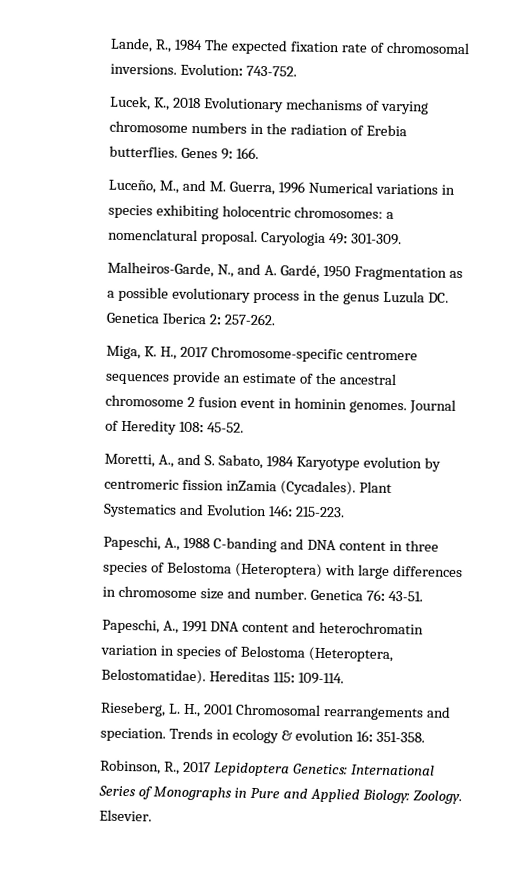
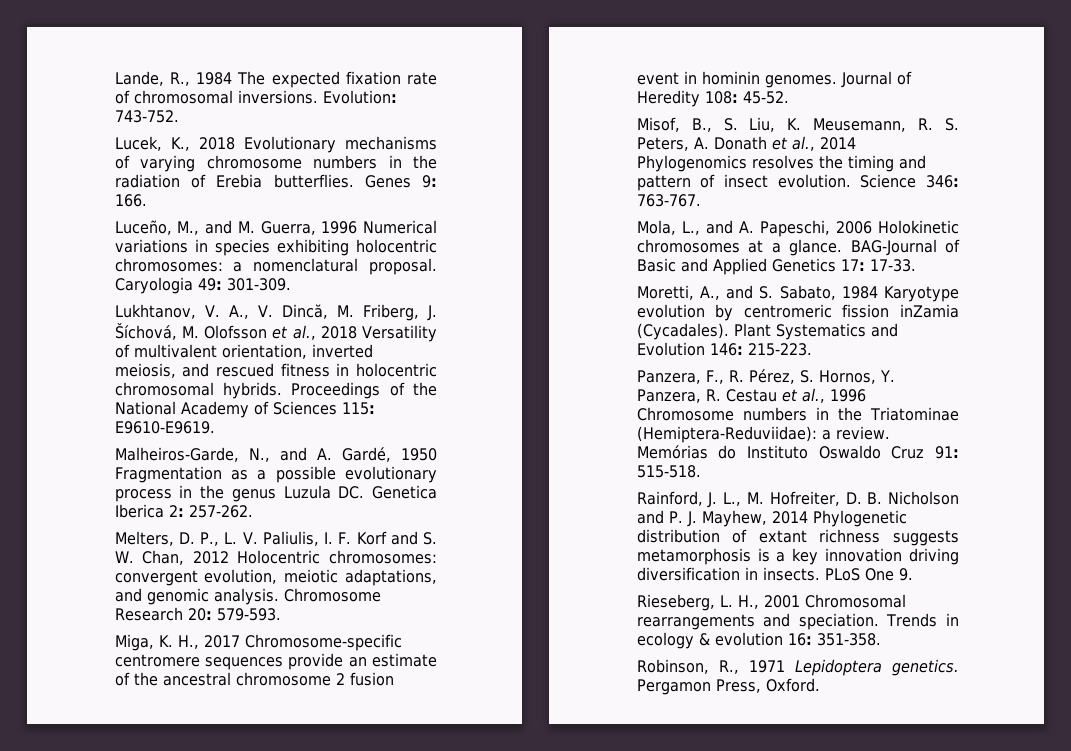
+ Lukhtanov, V. A., V. Dincă, M. Friberg, J. Šíchová, M. Olofsson et al., 2018 Versatility of multivalent orientation, inverted meiosis, and rescued fitness in holocentric chromosomal hybrids. Proceedings of the National Academy of Sciences 115: E9610-E9619.
+ Melters, D. P., L. V. Paliulis, I. F. Korf and S. W. Chan, 2012 Holocentric chromosomes: convergent evolution, meiotic adaptations, and genomic analysis. Chromosome Research 20: 579-593.
+ Misof, B., S. Liu, K. Meusemann, R. S. Peters, A. Donath et al., 2014 Phylogenomics resolves the timing and pattern of insect evolution. Science 346: 763-767.
+ Mola, L., and A. Papeschi, 2006 Holokinetic chromosomes at a glance. BAG-Journal of Basic and Applied Genetics 17: 17-33.
- Papeschi, A., 1988 C-banding and DNA content in three species of Belostoma (Heteroptera) with large differences in chromosome size and number. Genetica 76: 43-51.
- Papeschi, A., 1991 DNA content and heterochromatin variation in species of Belostoma (Heteroptera, Belostomatidae). Hereditas 115: 109-114.
+ Panzera, F., R. Pérez, S. Hornos, Y. Panzera, R. Cestau et al., 1996 Chromosome numbers in the Triatominae (Hemiptera-Reduviidae): a review. Memórias do Instituto Oswaldo Cruz 91: 515-518.
+ Rainford, J. L., M. Hofreiter, D. B. Nicholson and P. J. Mayhew, 2014 Phylogenetic distribution of extant richness suggests metamorphosis is a key innovation driving diversification in insects. PLoS One 9.
- Robinson, R., 2017 Lepidoptera Genetics: International Series of Monographs in Pure and Applied Biology: Zoology. Elsevier.
+ Robinson, R., 1971 Lepidoptera genetics. Pergamon Press, Oxford.

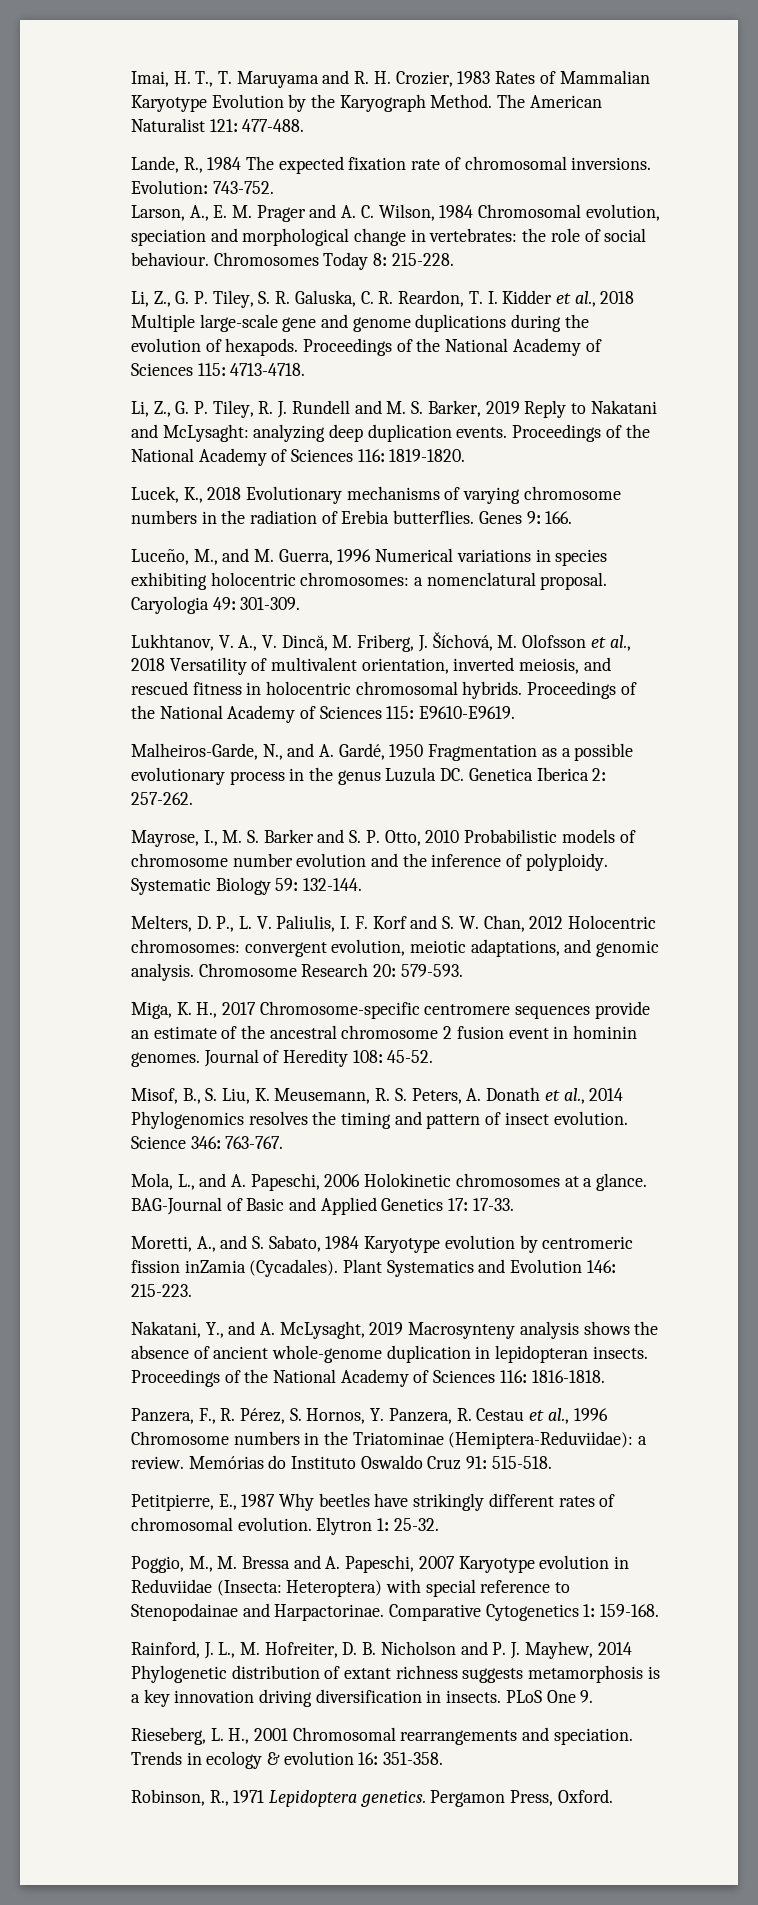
+ Imai, H. T., T. Maruyama and R. H. Crozier, 1983 Rates of Mammalian Karyotype Evolution by the Karyograph Method. The American Naturalist 121: 477-488.
+ Larson, A., E. M. Prager and A. C. Wilson, 1984 Chromosomal evolution, speciation and morphological change in vertebrates: the role of social behaviour. Chromosomes Today 8: 215-228.
+ Li, Z., G. P. Tiley, S. R. Galuska, C. R. Reardon, T. I. Kidder et al., 2018 Multiple large-scale gene and genome duplications during the evolution of hexapods. Proceedings of the National Academy of Sciences 115: 4713-4718.
+ Li, Z., G. P. Tiley, R. J. Rundell and M. S. Barker, 2019 Reply to Nakatani and McLysaght: analyzing deep duplication events. Proceedings of the National Academy of Sciences 116: 1819-1820.
+ Mayrose, I., M. S. Barker and S. P. Otto, 2010 Probabilistic models of chromosome number evolution and the inference of polyploidy. Systematic Biology 59: 132-144.
+ Nakatani, Y., and A. McLysaght, 2019 Macrosynteny analysis shows the absence of ancient whole-genome duplication in lepidopteran insects. Proceedings of the National Academy of Sciences 116: 1816-1818.
+ Petitpierre, E., 1987 Why beetles have strikingly different rates of chromosomal evolution. Elytron 1: 25-32.
+ Poggio, M., M. Bressa and A. Papeschi, 2007 Karyotype evolution in Reduviidae (Insecta: Heteroptera) with special reference to Stenopodainae and Harpactorinae. Comparative Cytogenetics 1: 159-168.

